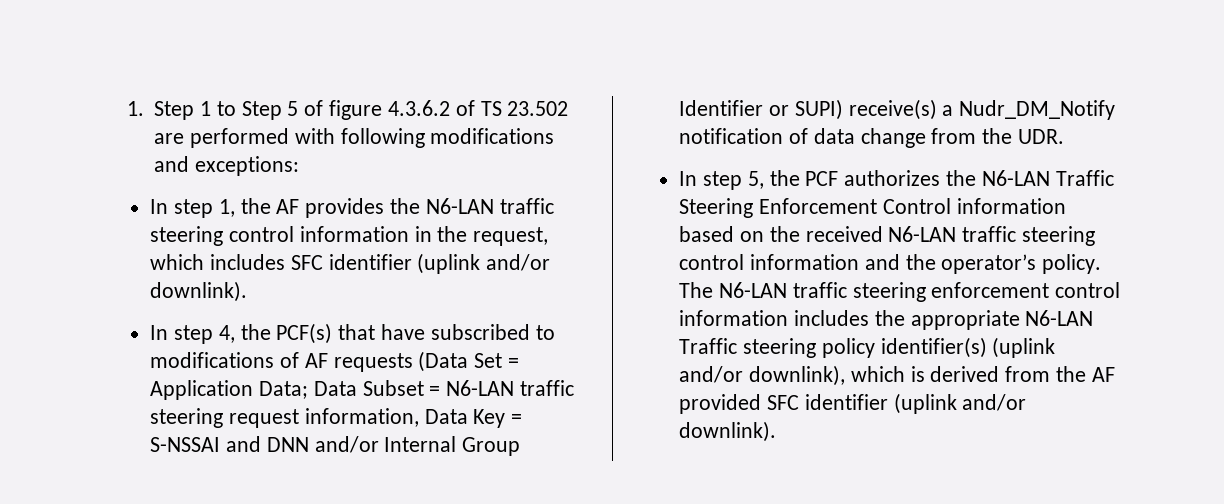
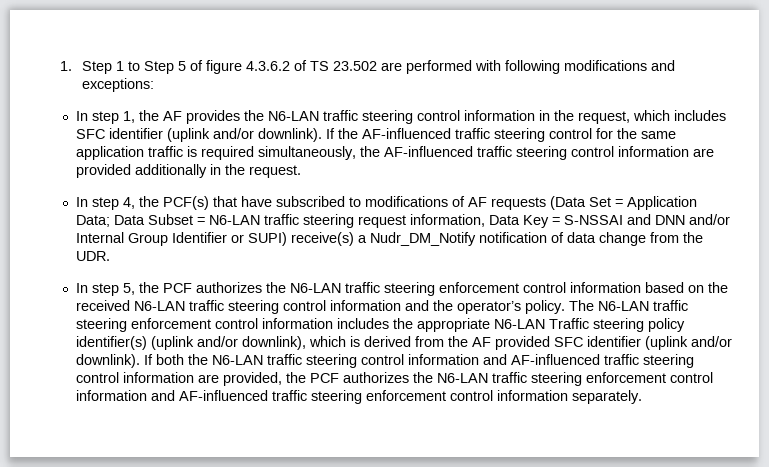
+ If the AF-influenced traffic steering control for the same application traffic is required simultaneously, the AF-influenced traffic steering control information are provided additionally in the request.
- In step 5, the PCF authorizes the N6-LAN Traffic Steering Enforcement Control information based on the received N6-LAN traffic steering control information and the operator’s policy.
+ In step 5, the PCF authorizes the N6-LAN traffic steering enforcement control information based on the received N6-LAN traffic steering control information and the operator’s policy.
+ If both the N6-LAN traffic steering control information and AF-influenced traffic steering control information are provided, the PCF authorizes the N6-LAN traffic steering enforcement control information and AF-influenced traffic steering enforcement control information separately.

